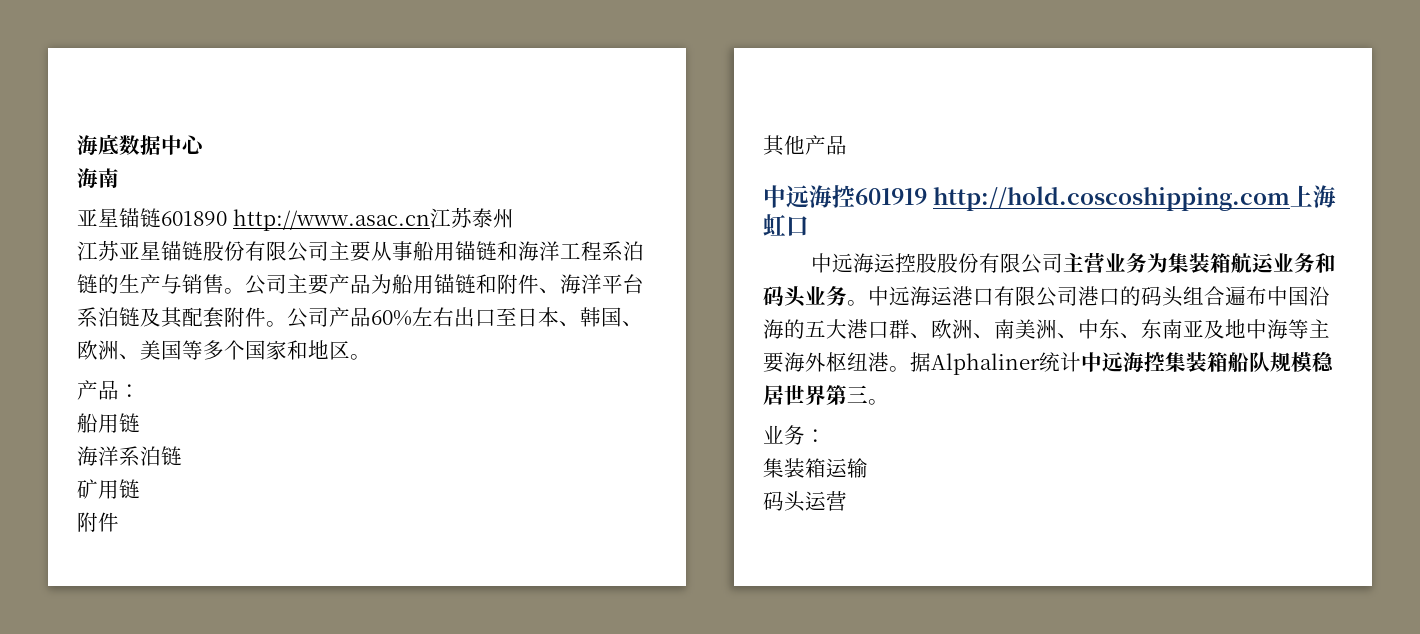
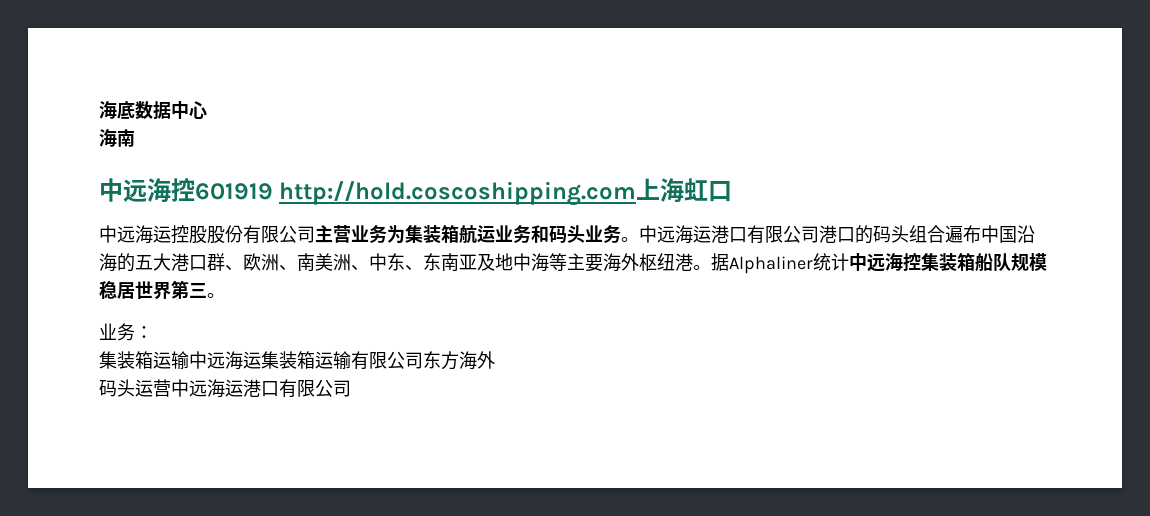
- 亚星锚链601890 http://www.asac.cn江苏泰州
- 江苏亚星锚链股份有限公司主要从事船用锚链和海洋工程系泊链的生产与销售。公司主要产品为船用锚链和附件、海洋平台系泊链及其配套附件。公司产品60%左右出口至日本、韩国、欧洲、美国等多个国家和地区。
- 产品：
- 船用链
- 海洋系泊链
- 矿用链
- 附件
- 其他产品
- 集装箱运输
- 码头运营
+ 集装箱运输中远海运集装箱运输有限公司东方海外
+ 码头运营中远海运港口有限公司

